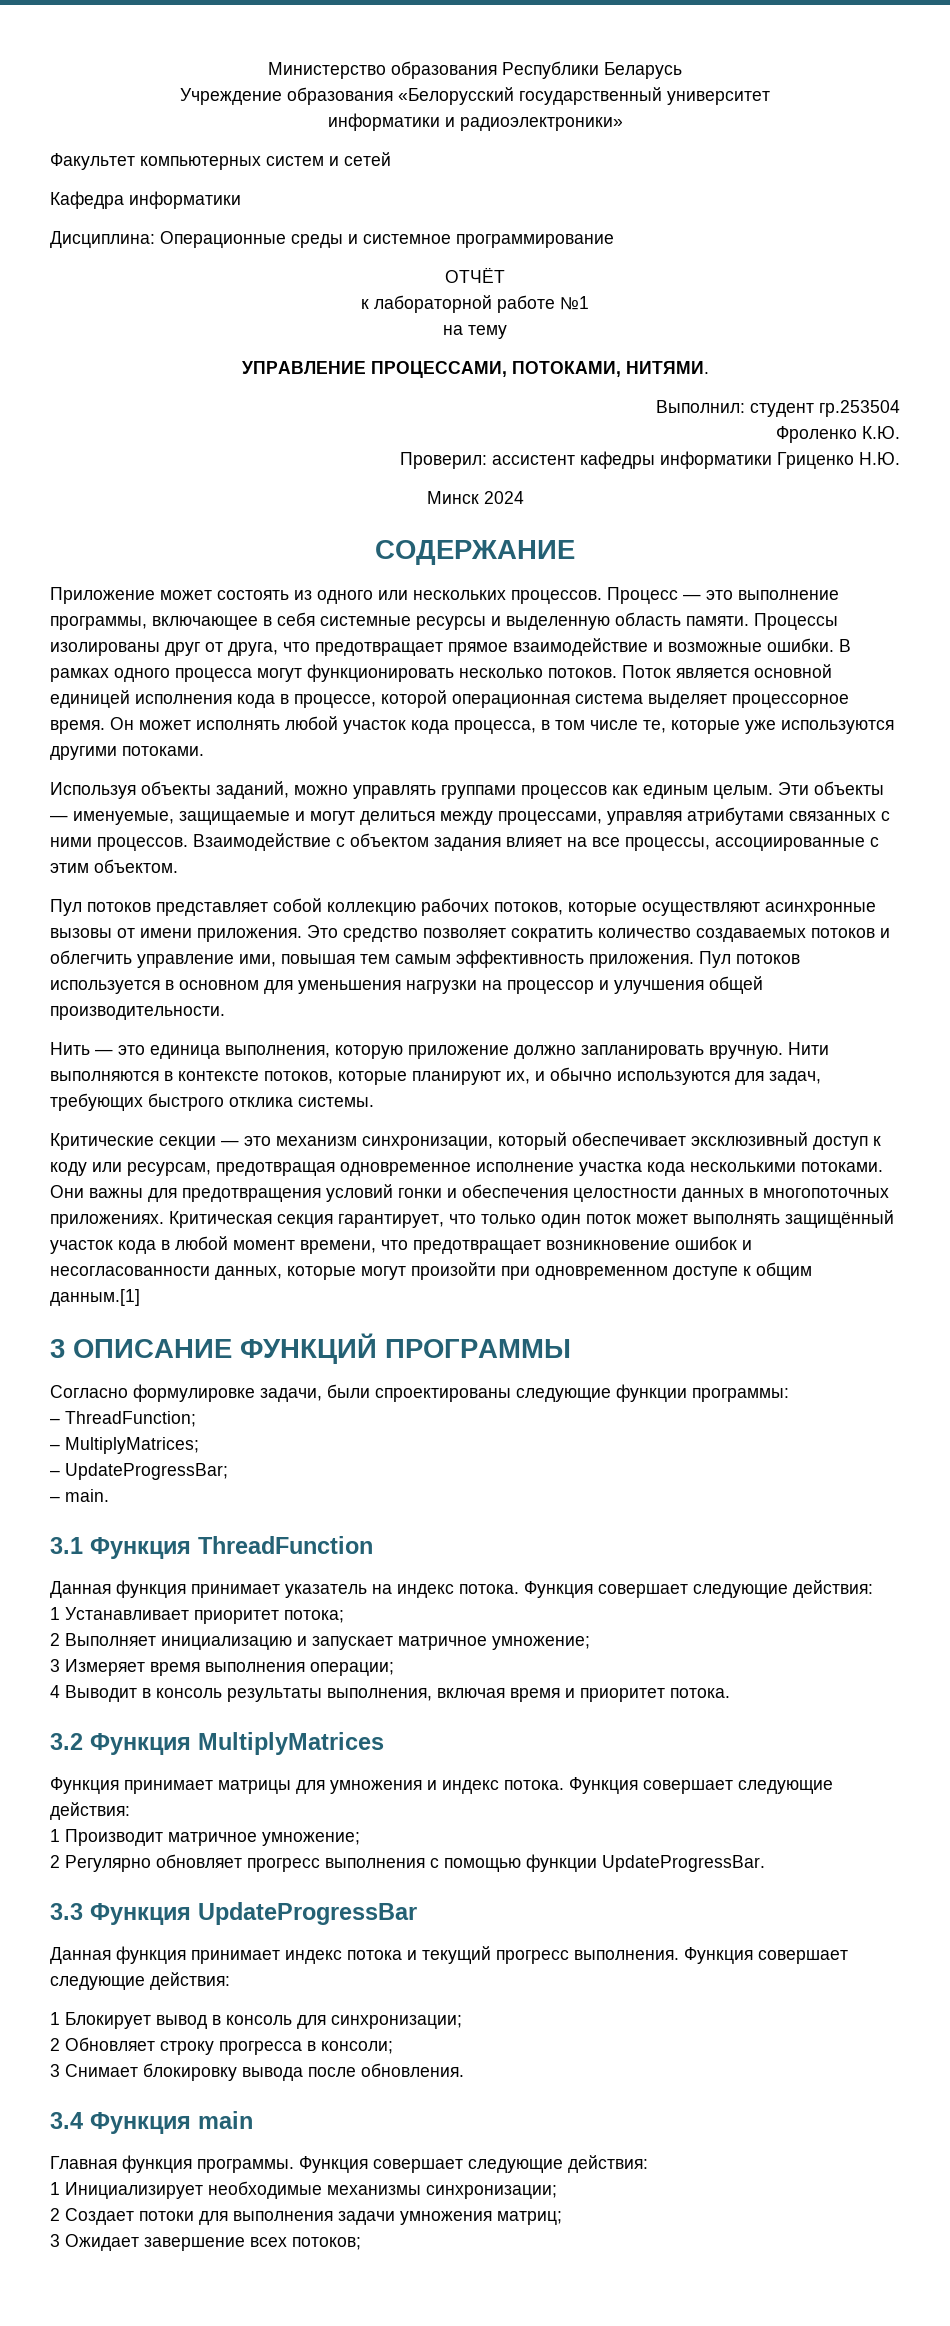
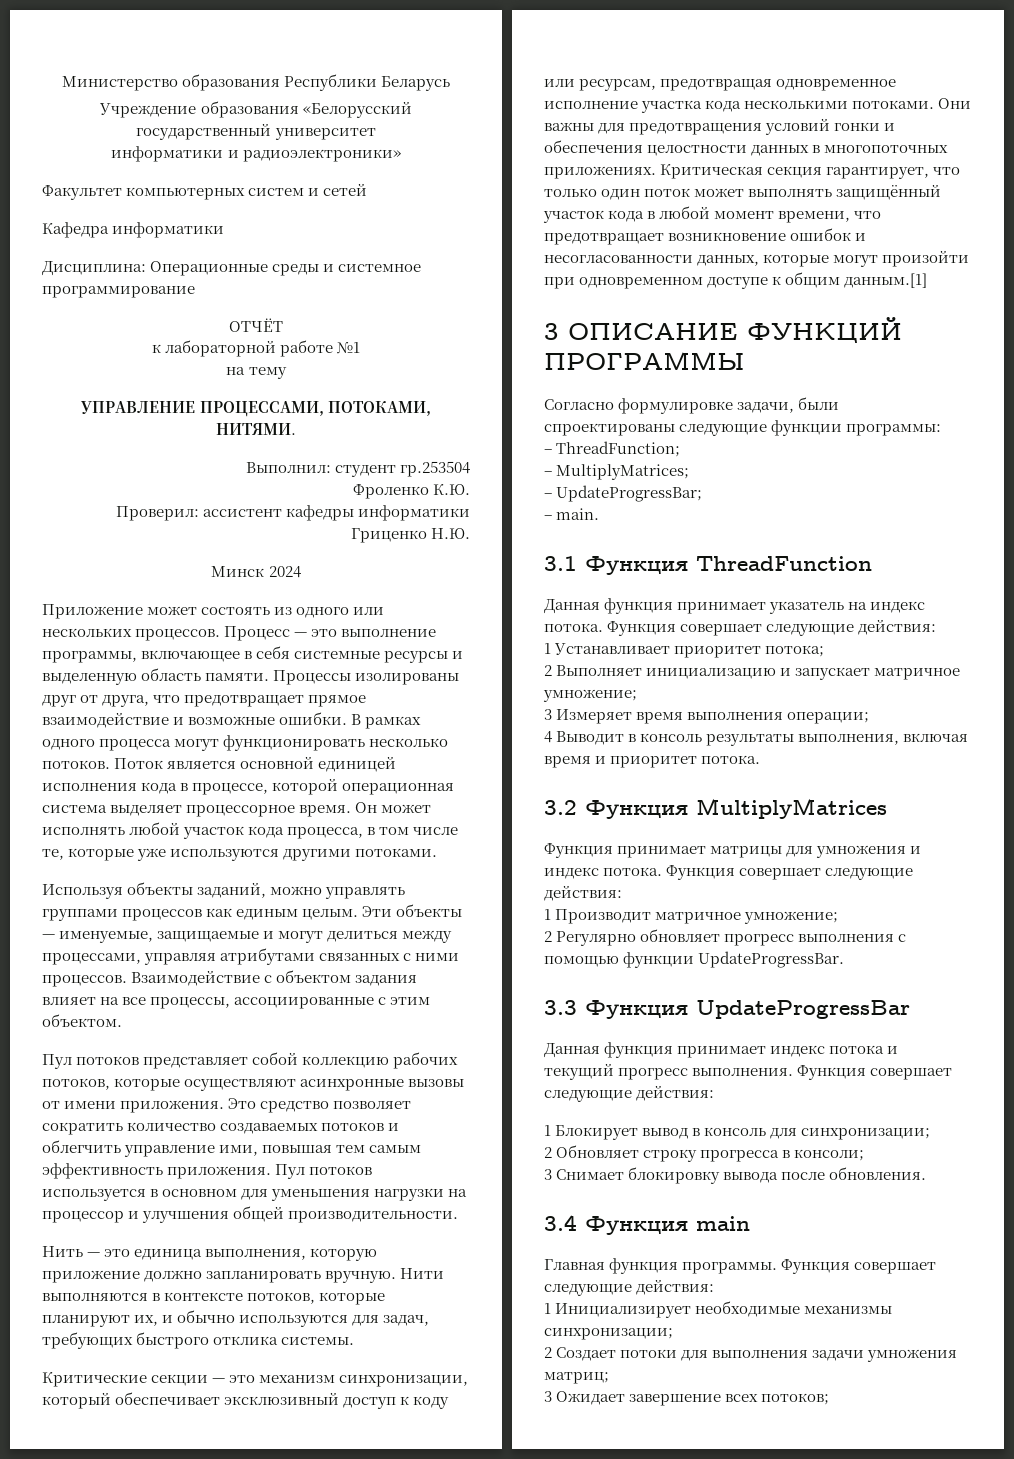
- СОДЕРЖАНИЕ

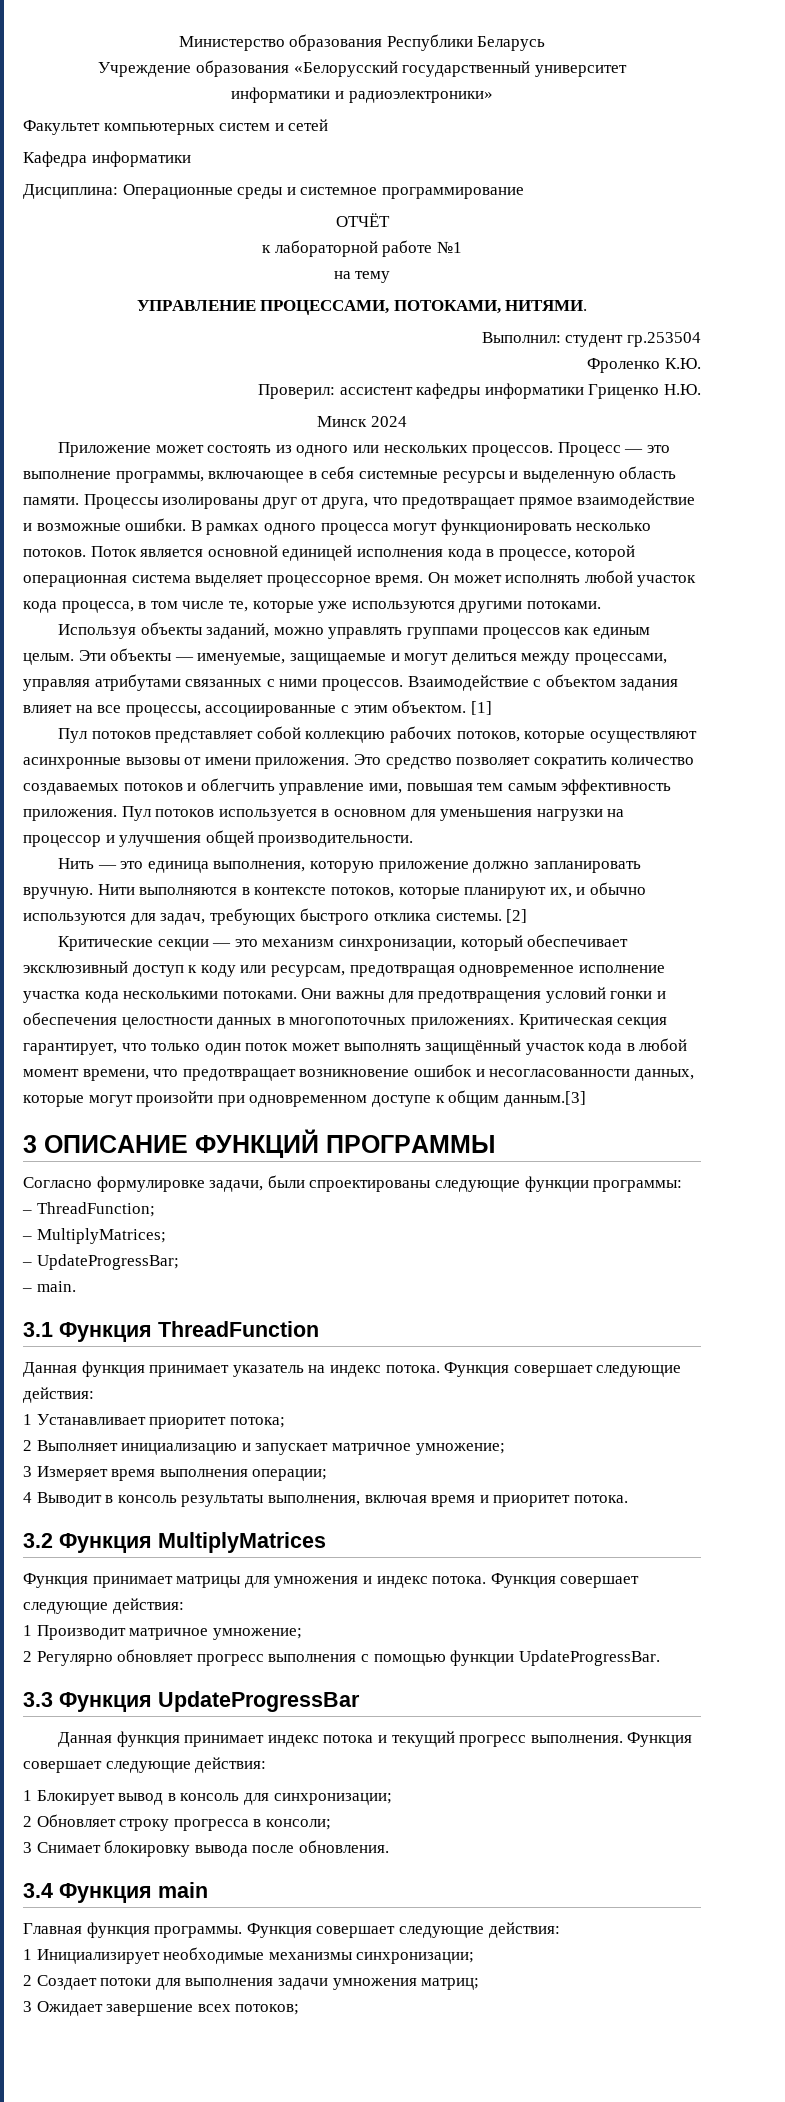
+ [1]
+ [2]
- Критическая секция гарантирует, что только один поток может выполнять защищённый участок кода в любой момент времени, что предотвращает возникновение ошибок и несогласованности данных, которые могут произойти при одновременном доступе к общим данным.[1]
+ Критическая секция гарантирует, что только один поток может выполнять защищённый участок кода в любой момент времени, что предотвращает возникновение ошибок и несогласованности данных, которые могут произойти при одновременном доступе к общим данным.[3]

